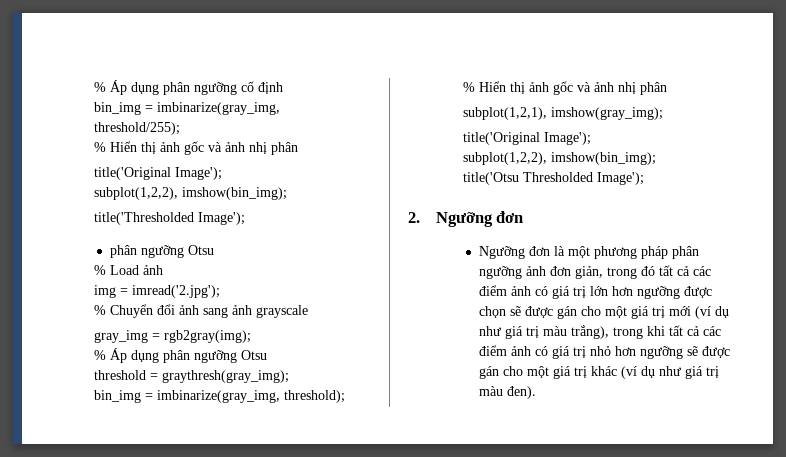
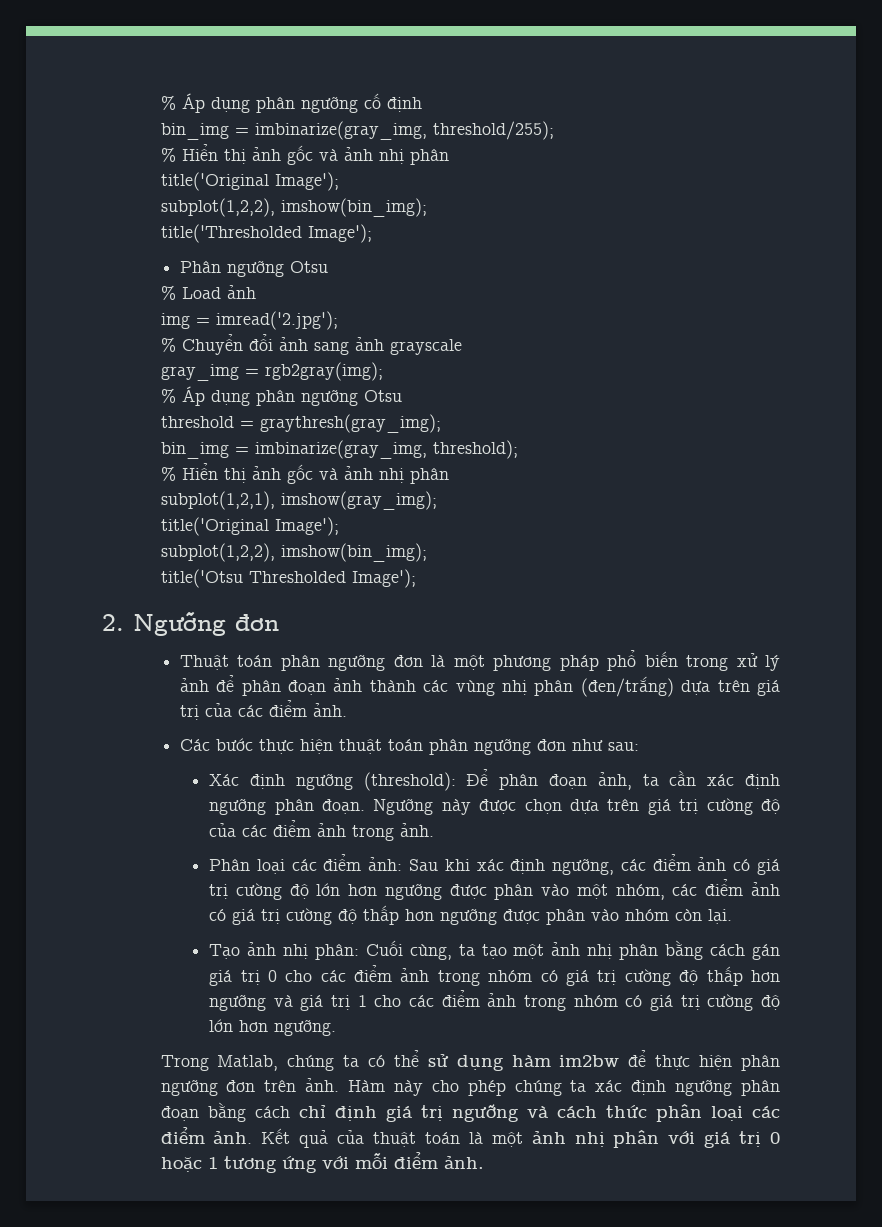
  title('Thresholded Image');
- phân ngưỡng Otsu
+ Phân ngưỡng Otsu
- Ngưỡng đơn là một phương pháp phân ngưỡng ảnh đơn giản, trong đó tất cả các điểm ảnh có giá trị lớn hơn ngưỡng được chọn sẽ được gán cho một giá trị mới (ví dụ như giá trị màu trắng), trong khi tất cả các điểm ảnh có giá trị nhỏ hơn ngưỡng sẽ được gán cho một giá trị khác (ví dụ như giá trị màu đen).
+ Thuật toán phân ngưỡng đơn là một phương pháp phổ biến trong xử lý ảnh để phân đoạn ảnh thành các vùng nhị phân (đen/trắng) dựa trên giá trị của các điểm ảnh.
+ Các bước thực hiện thuật toán phân ngưỡng đơn như sau:
+ Xác định ngưỡng (threshold): Để phân đoạn ảnh, ta cần xác định ngưỡng phân đoạn. Ngưỡng này được chọn dựa trên giá trị cường độ của các điểm ảnh trong ảnh.
+ Phân loại các điểm ảnh: Sau khi xác định ngưỡng, các điểm ảnh có giá trị cường độ lớn hơn ngưỡng được phân vào một nhóm, các điểm ảnh có giá trị cường độ thấp hơn ngưỡng được phân vào nhóm còn lại.
+ Tạo ảnh nhị phân: Cuối cùng, ta tạo một ảnh nhị phân bằng cách gán giá trị 0 cho các điểm ảnh trong nhóm có giá trị cường độ thấp hơn ngưỡng và giá trị 1 cho các điểm ảnh trong nhóm có giá trị cường độ lớn hơn ngưỡng.
+ Trong Matlab, chúng ta có thể sử dụng hàm im2bw để thực hiện phân ngưỡng đơn trên ảnh. Hàm này cho phép chúng ta xác định ngưỡng phân đoạn bằng cách chỉ định giá trị ngưỡng và cách thức phân loại các điểm ảnh. Kết quả của thuật toán là một ảnh nhị phân với giá trị 0 hoặc 1 tương ứng với mỗi điểm ảnh.

